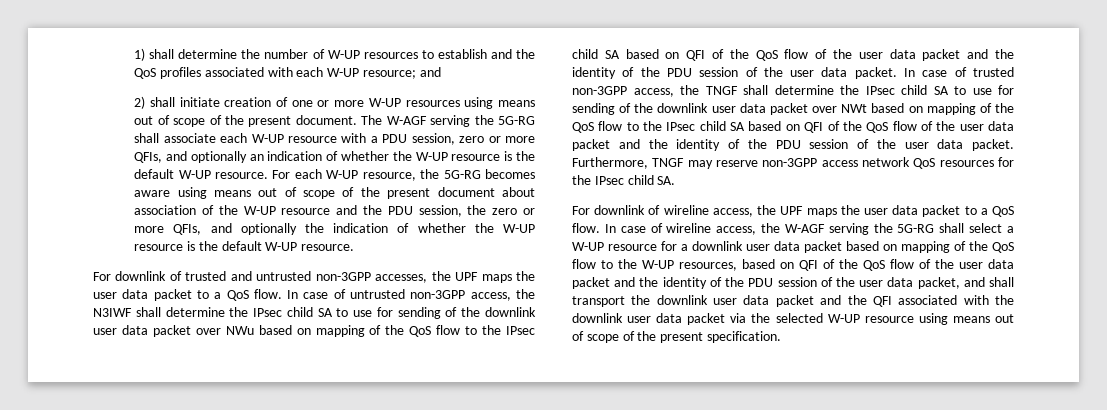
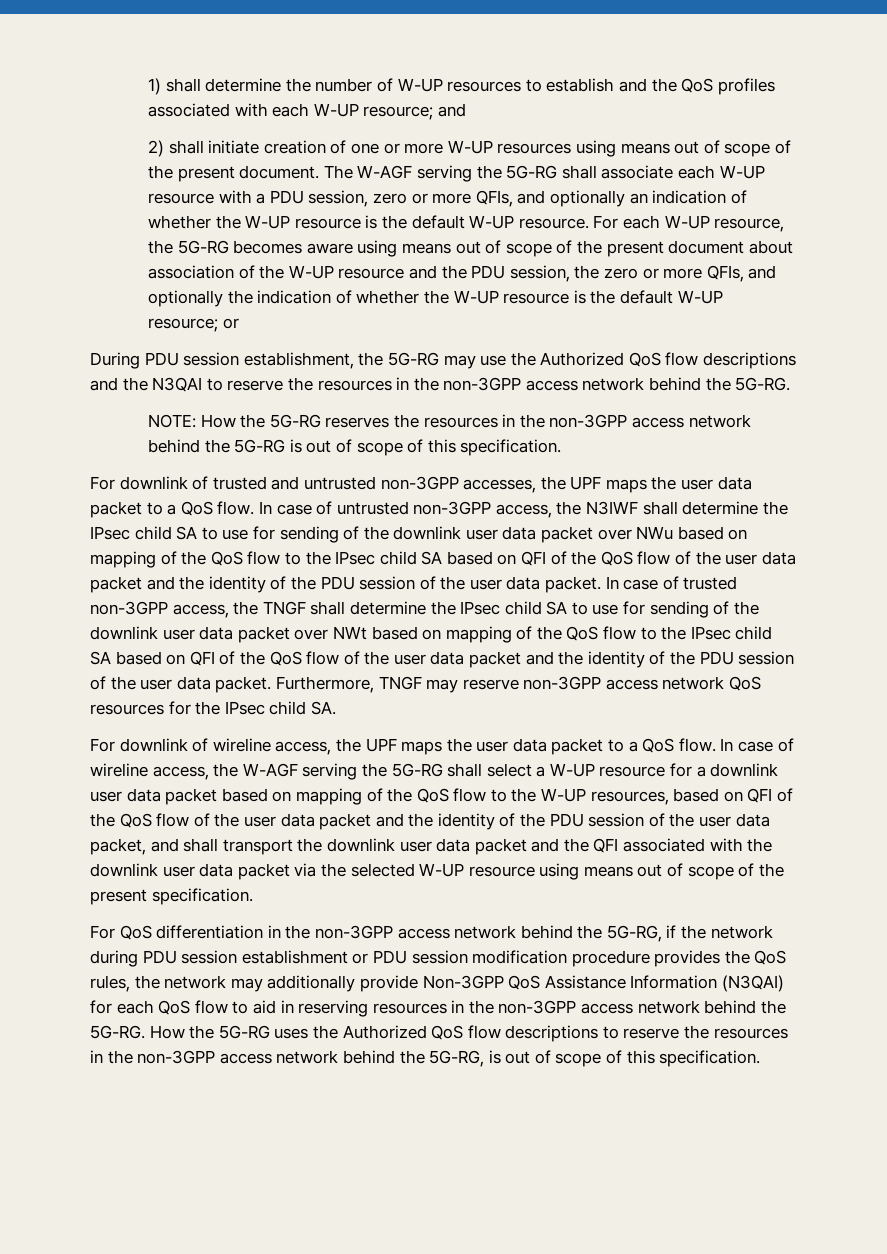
- For each W-UP resource, the 5G-RG becomes aware using means out of scope of the present document about association of the W-UP resource and the PDU session, the zero or more QFIs, and optionally the indication of whether the W-UP resource is the default W-UP resource.
+ For each W-UP resource, the 5G-RG becomes aware using means out of scope of the present document about association of the W-UP resource and the PDU session, the zero or more QFIs, and optionally the indication of whether the W-UP resource is the default W-UP resource; or
+ During PDU session establishment, the 5G-RG may use the Authorized QoS flow descriptions and the N3QAI to reserve the resources in the non-3GPP access network behind the 5G-RG.
+ NOTE: How the 5G-RG reserves the resources in the non-3GPP access network behind the 5G-RG is out of scope of this specification.
+ For QoS differentiation in the non-3GPP access network behind the 5G-RG, if the network during PDU session establishment or PDU session modification procedure provides the QoS rules, the network may additionally provide Non-3GPP QoS Assistance Information (N3QAI) for each QoS flow to aid in reserving resources in the non-3GPP access network behind the 5G-RG. How the 5G-RG uses the Authorized QoS flow descriptions to reserve the resources in the non-3GPP access network behind the 5G-RG, is out of scope of this specification.

